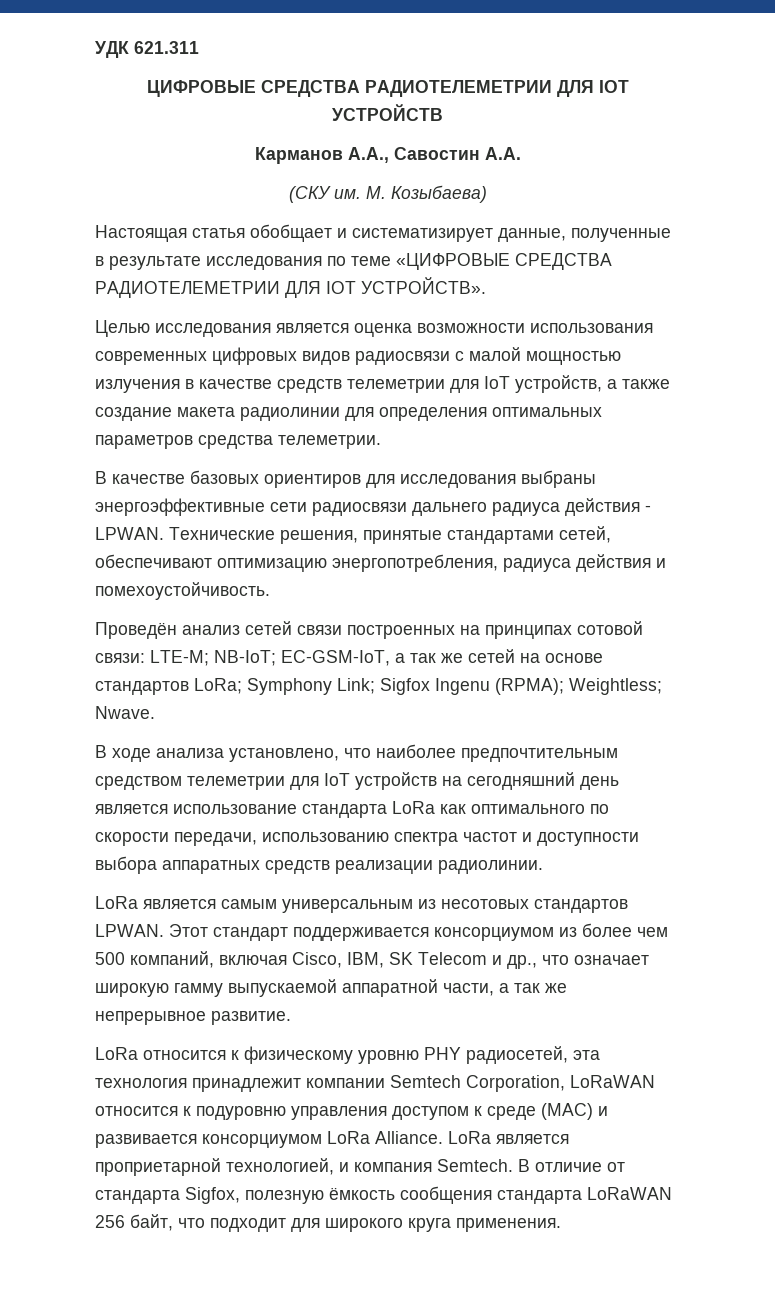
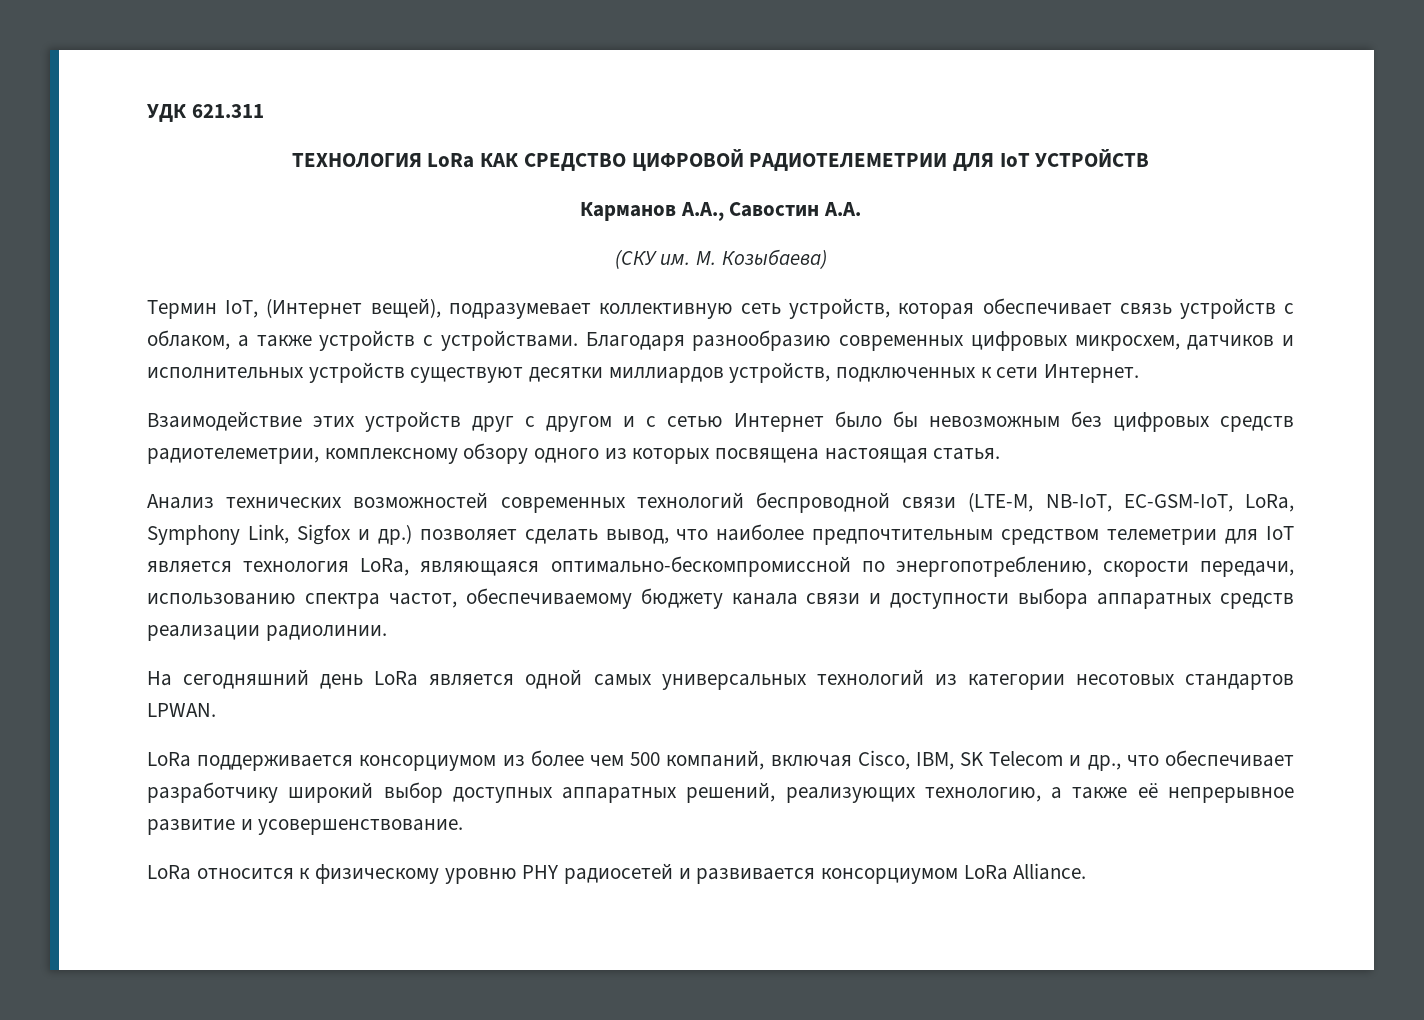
- ЦИФРОВЫЕ СРЕДСТВА РАДИОТЕЛЕМЕТРИИ ДЛЯ IOT УСТРОЙСТВ
+ ТЕХНОЛОГИЯ LoRa КАК СРЕДСТВО ЦИФРОВОЙ РАДИОТЕЛЕМЕТРИИ ДЛЯ IoT УСТРОЙСТВ
- Настоящая статья обобщает и систематизирует данные, полученные в результате исследования по теме «ЦИФРОВЫЕ СРЕДСТВА РАДИОТЕЛЕМЕТРИИ ДЛЯ IOT УСТРОЙСТВ».
- Целью исследования является оценка возможности использования современных цифровых видов радиосвязи с малой мощностью излучения в качестве средств телеметрии для IoT устройств, а также создание макета радиолинии для определения оптимальных параметров средства телеметрии.
- В качестве базовых ориентиров для исследования выбраны энергоэффективные сети радиосвязи дальнего радиуса действия - LPWAN. Технические решения, принятые стандартами сетей, обеспечивают оптимизацию энергопотребления, радиуса действия и помехоустойчивость.
- Проведён анализ сетей связи построенных на принципах сотовой связи: LTE-M; NB-IoT; EC-GSM-IoT, а так же сетей на основе стандартов LoRa; Symphony Link; Sigfox Ingenu (RPMA); Weightless; Nwave.
- В ходе анализа установлено, что наиболее предпочтительным средством телеметрии для IoT устройств на сегодняшний день является использование стандарта LoRa как оптимального по скорости передачи, использованию спектра частот и доступности выбора аппаратных средств реализации радиолинии.
+ Термин IoT, (Интернет вещей), подразумевает коллективную сеть устройств, которая обеспечивает связь устройств с облаком, а также устройств с устройствами. Благодаря разнообразию современных цифровых микросхем, датчиков и исполнительных устройств существуют десятки миллиардов устройств, подключенных к сети Интернет.
+ Взаимодействие этих устройств друг с другом и с сетью Интернет было бы невозможным без цифровых средств радиотелеметрии, комплексному обзору одного из которых посвящена настоящая статья.
+ Анализ технических возможностей современных технологий беспроводной связи (LTE-M, NB-IoT, EC-GSM-IoT, LoRa, Symphony Link, Sigfox и др.) позволяет сделать вывод, что наиболее предпочтительным средством телеметрии для IoT является технология LoRa, являющаяся оптимально-бескомпромиссной по энергопотреблению, скорости передачи, использованию спектра частот, обеспечиваемому бюджету канала связи и доступности выбора аппаратных средств реализации радиолинии.
- LoRa является самым универсальным из несотовых стандартов LPWAN. Этот стандарт поддерживается консорциумом из более чем 500 компаний, включая Cisco, IBM, SK Telecom и др., что означает широкую гамму выпускаемой аппаратной части, а так же непрерывное развитие.
+ На сегодняшний день LoRa является одной самых универсальных технологий из категории несотовых стандартов LPWAN.
+ LoRa поддерживается консорциумом из более чем 500 компаний, включая Cisco, IBM, SK Telecom и др., что обеспечивает разработчику широкий выбор доступных аппаратных решений, реализующих технологию, а также её непрерывное развитие и усовершенствование.
- LoRa относится к физическому уровню PHY радиосетей, эта технология принадлежит компании Semtech Corporation, LoRaWAN относится к подуровню управления доступом к среде (MAC) и развивается консорциумом LoRa Alliance. LoRa является проприетарной технологией, и компания Semtech. В отличие от стандарта Sigfox, полезную ёмкость сообщения стандарта LoRaWAN 256 байт, что подходит для широкого круга применения.
+ LoRa относится к физическому уровню PHY радиосетей и развивается консорциумом LoRa Alliance.

